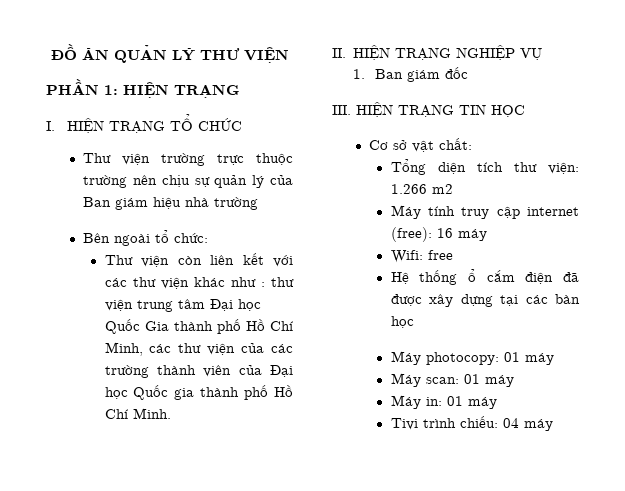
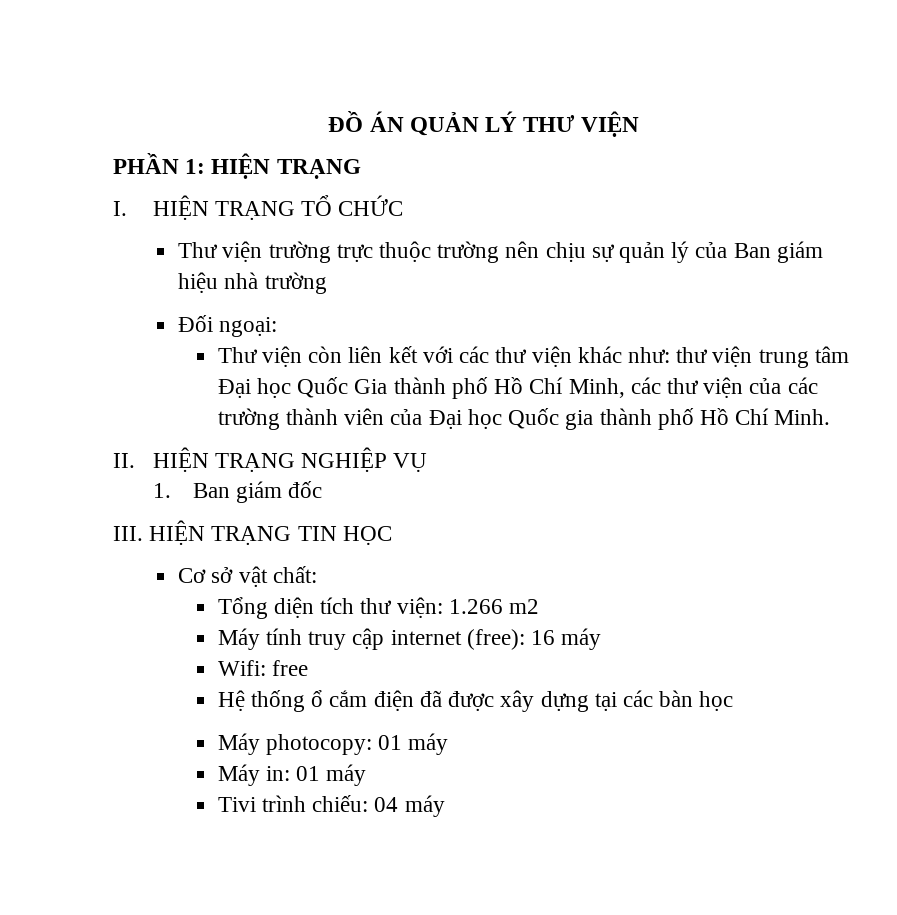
- Bên ngoài tổ chức:
+ Đối ngoại:
- Thư viện còn liên kết với các thư viện khác như : thư viện trung tâm Đại học Quốc Gia thành phố Hồ Chí Minh, các thư viện của các trường thành viên của Đại học Quốc gia thành phố Hồ Chí Minh.
+ Thư viện còn liên kết với các thư viện khác như: thư viện trung tâm Đại học Quốc Gia thành phố Hồ Chí Minh, các thư viện của các trường thành viên của Đại học Quốc gia thành phố Hồ Chí Minh.
- Máy scan: 01 máy

